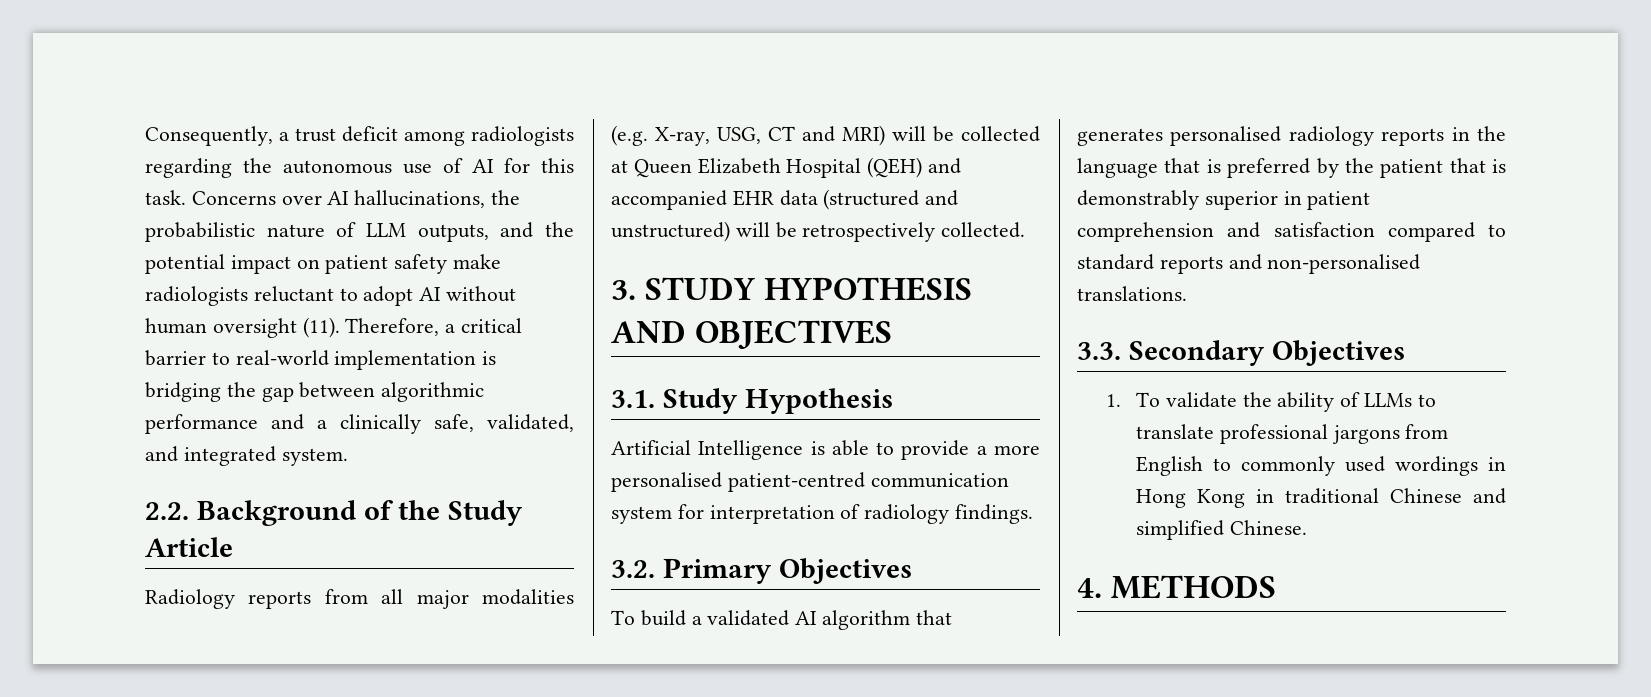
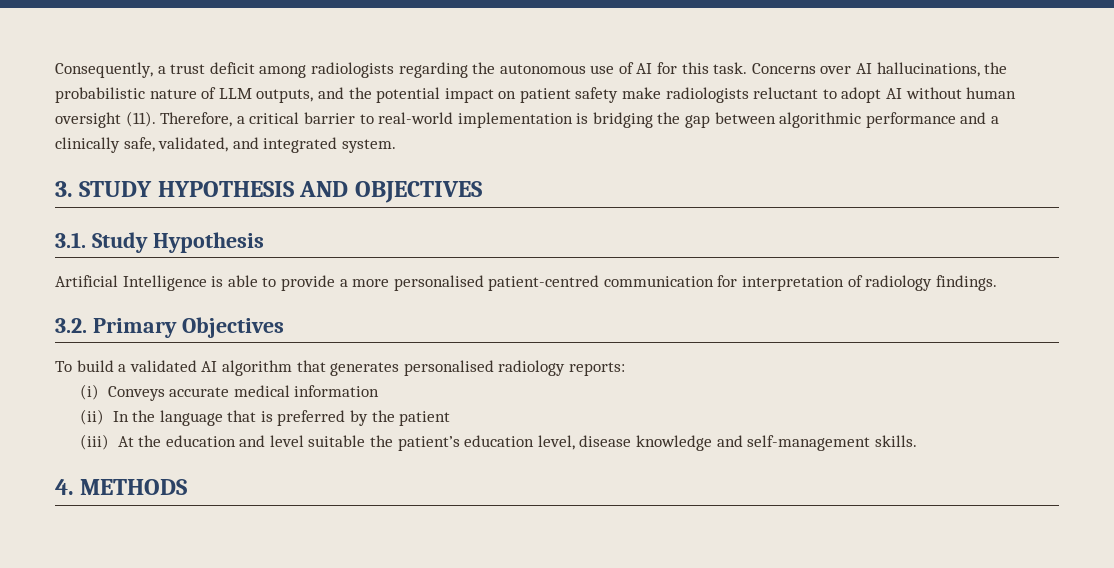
- 2.2. Background of the Study Article
- Radiology reports from all major modalities (e.g. X-ray, USG, CT and MRI) will be collected at Queen Elizabeth Hospital (QEH) and accompanied EHR data (structured and unstructured) will be retrospectively collected.
- Artificial Intelligence is able to provide a more personalised patient-centred communication system for interpretation of radiology findings.
+ Artificial Intelligence is able to provide a more personalised patient-centred communication for interpretation of radiology findings.
- To build a validated AI algorithm that generates personalised radiology reports in the language that is preferred by the patient that is demonstrably superior in patient comprehension and satisfaction compared to standard reports and non-personalised translations.
- 3.3. Secondary Objectives
- 1. To validate the ability of LLMs to translate professional jargons from English to commonly used wordings in Hong Kong in traditional Chinese and simplified Chinese.
+ To build a validated AI algorithm that generates personalised radiology reports:
+ (i) Conveys accurate medical information
+ (ii) In the language that is preferred by the patient
+ (iii) At the education and level suitable the patient’s education level, disease knowledge and self-management skills.

